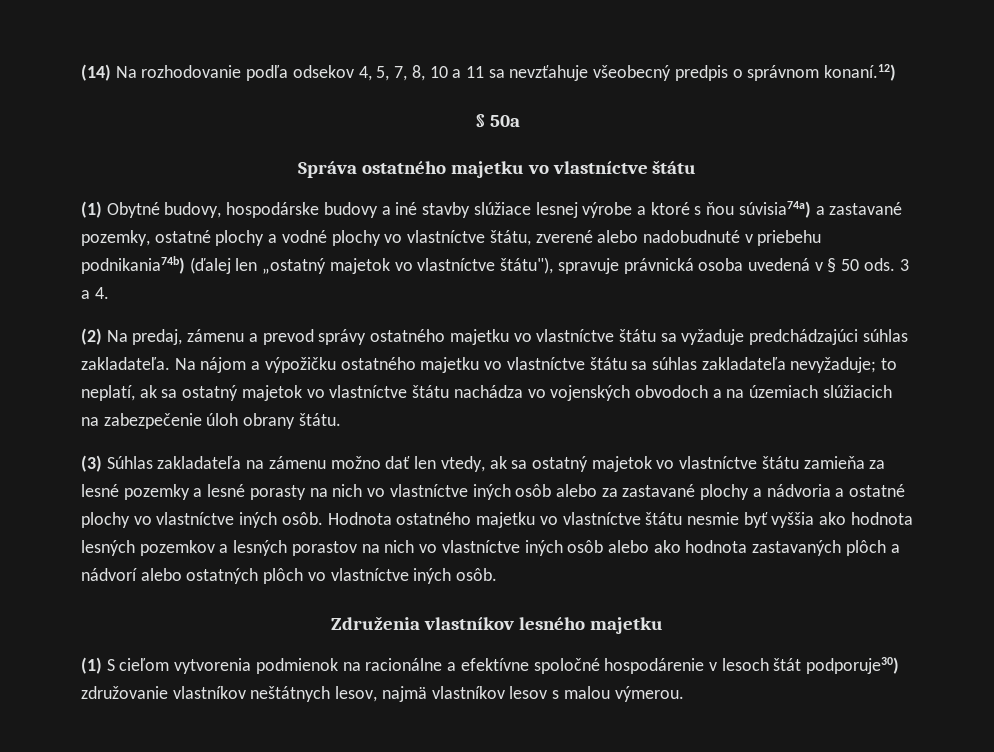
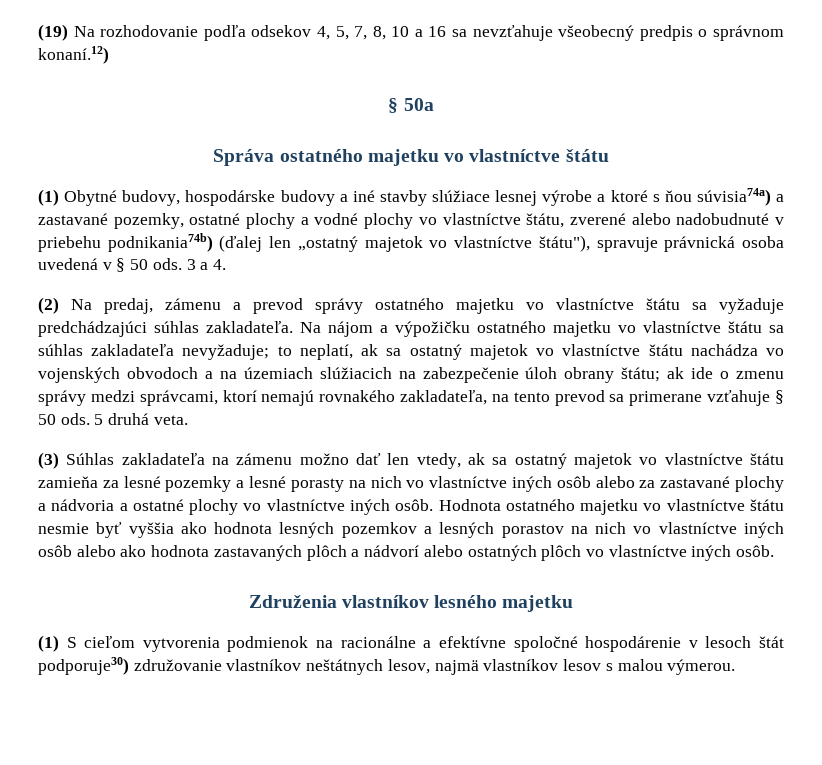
- (14) Na rozhodovanie podľa odsekov 4, 5, 7, 8, 10 a 11 sa nevzťahuje všeobecný predpis o správnom konaní.12)
+ (19) Na rozhodovanie podľa odsekov 4, 5, 7, 8, 10 a 16 sa nevzťahuje všeobecný predpis o správnom konaní.12)
- Na nájom a výpožičku ostatného majetku vo vlastníctve štátu sa súhlas zakladateľa nevyžaduje; to neplatí, ak sa ostatný majetok vo vlastníctve štátu nachádza vo vojenských obvodoch a na územiach slúžiacich na zabezpečenie úloh obrany štátu.
+ Na nájom a výpožičku ostatného majetku vo vlastníctve štátu sa súhlas zakladateľa nevyžaduje; to neplatí, ak sa ostatný majetok vo vlastníctve štátu nachádza vo vojenských obvodoch a na územiach slúžiacich na zabezpečenie úloh obrany štátu; ak ide o zmenu správy medzi správcami, ktorí nemajú rovnakého zakladateľa, na tento prevod sa primerane vzťahuje § 50 ods. 5 druhá veta.

